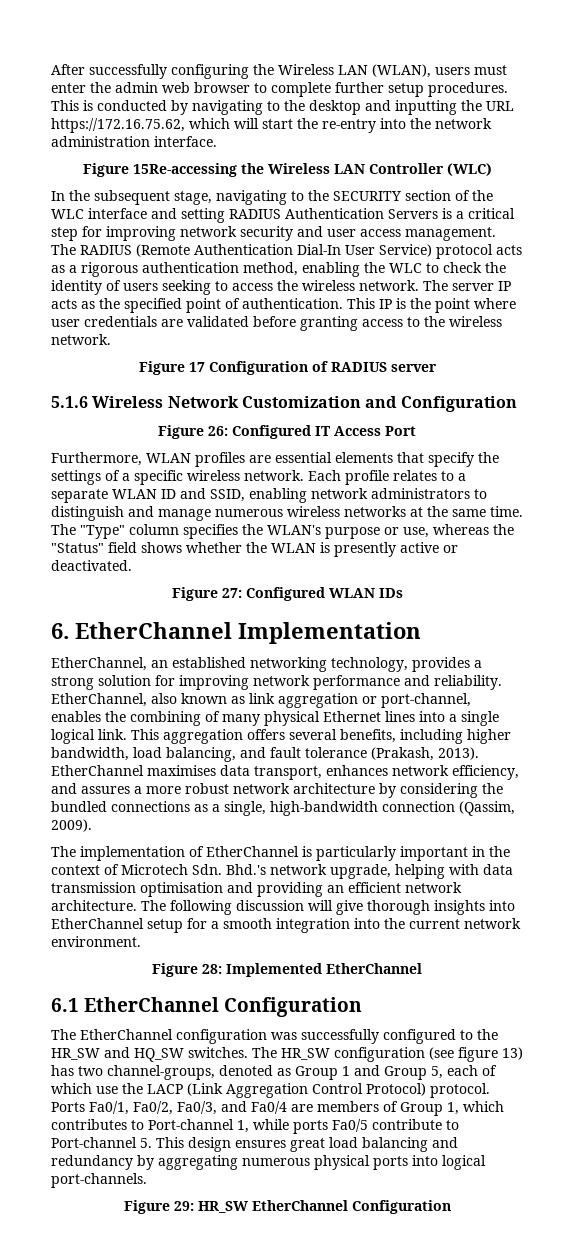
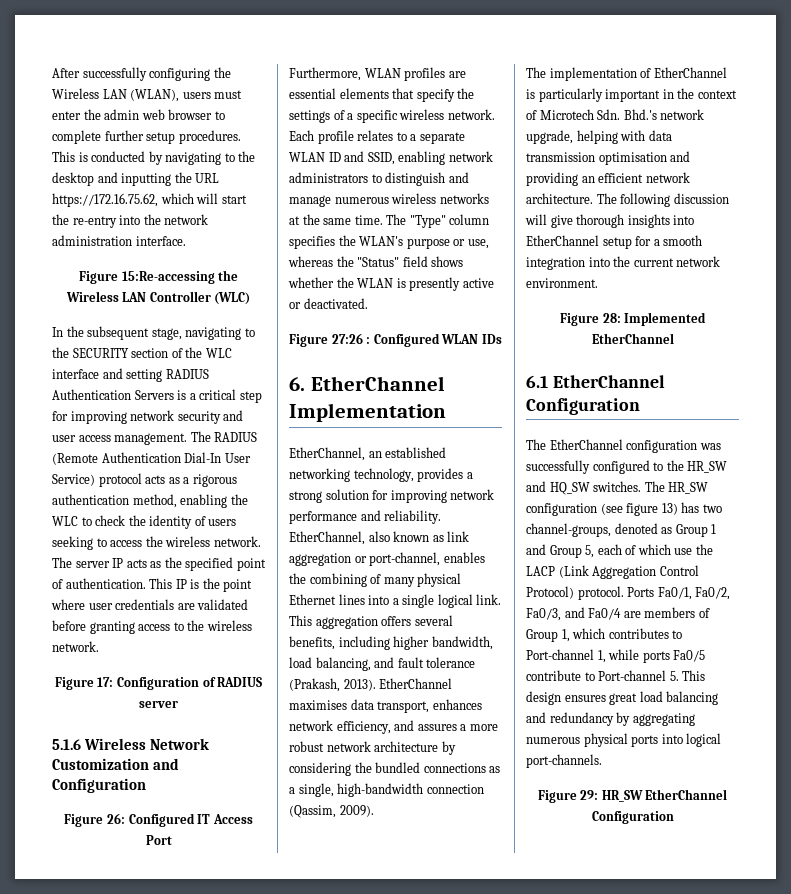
- Figure 15Re-accessing the Wireless LAN Controller (WLC)
+ Figure 15:Re-accessing the Wireless LAN Controller (WLC)
- Figure 17 Configuration of RADIUS server
+ Figure 17: Configuration of RADIUS server
- Figure 27: Configured WLAN IDs
+ Figure 27:26 : Configured WLAN IDs

